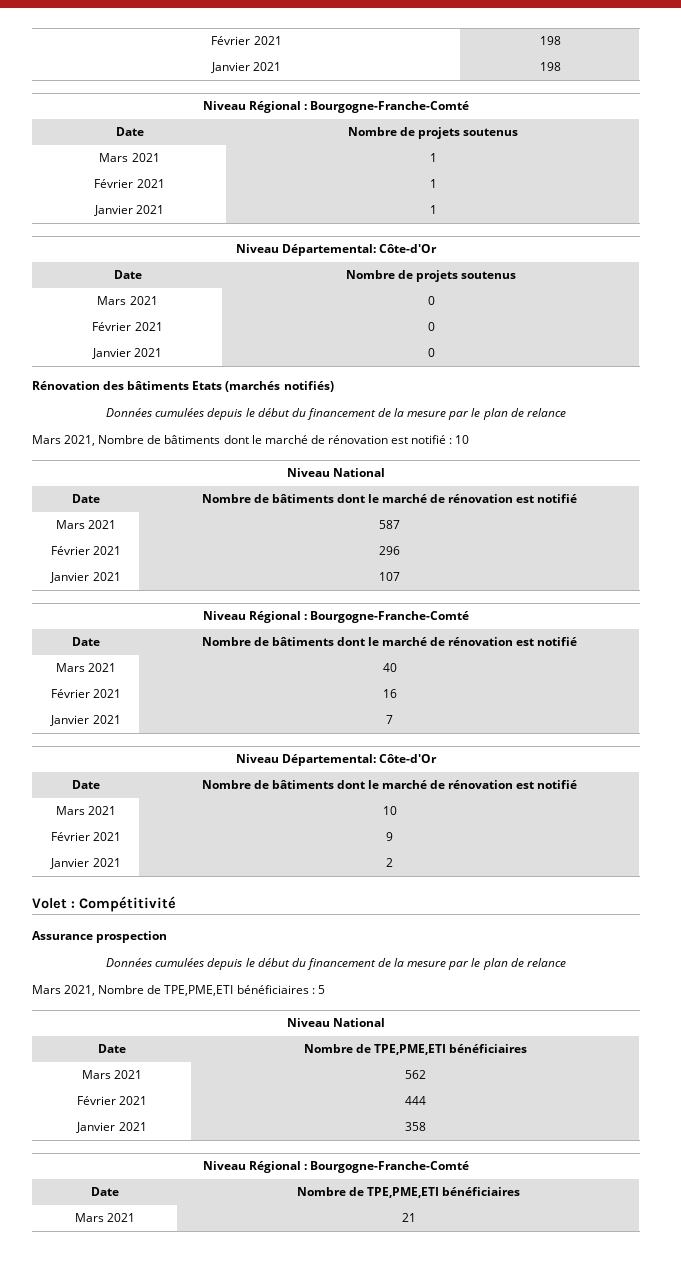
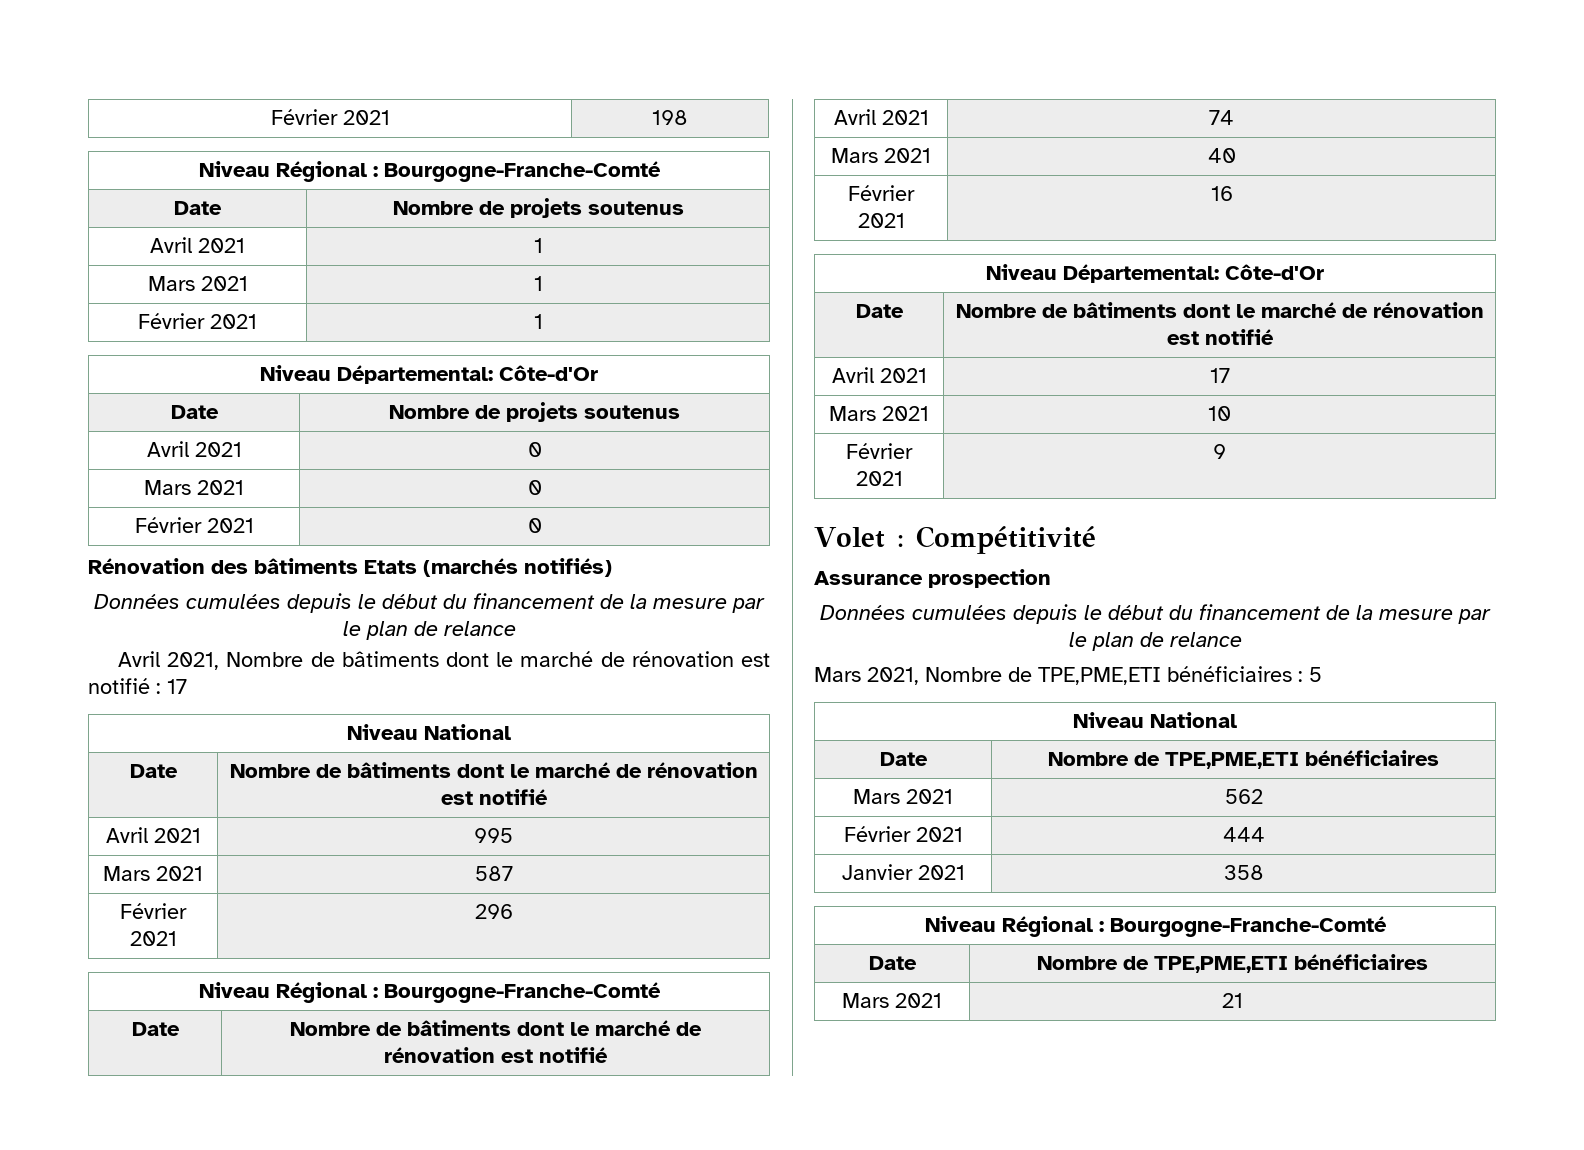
- Janvier 2021 | 198
+ Avril 2021 | 1
- Janvier 2021 | 1
+ Avril 2021 | 0
- Janvier 2021 | 0
- Mars 2021, Nombre de bâtiments dont le marché de rénovation est notifié : 10
+ Avril 2021, Nombre de bâtiments dont le marché de rénovation est notifié : 17
+ Avril 2021 | 995
- Janvier 2021 | 107
+ Avril 2021 | 74
- Janvier 2021 | 7
+ Avril 2021 | 17
- Janvier 2021 | 2

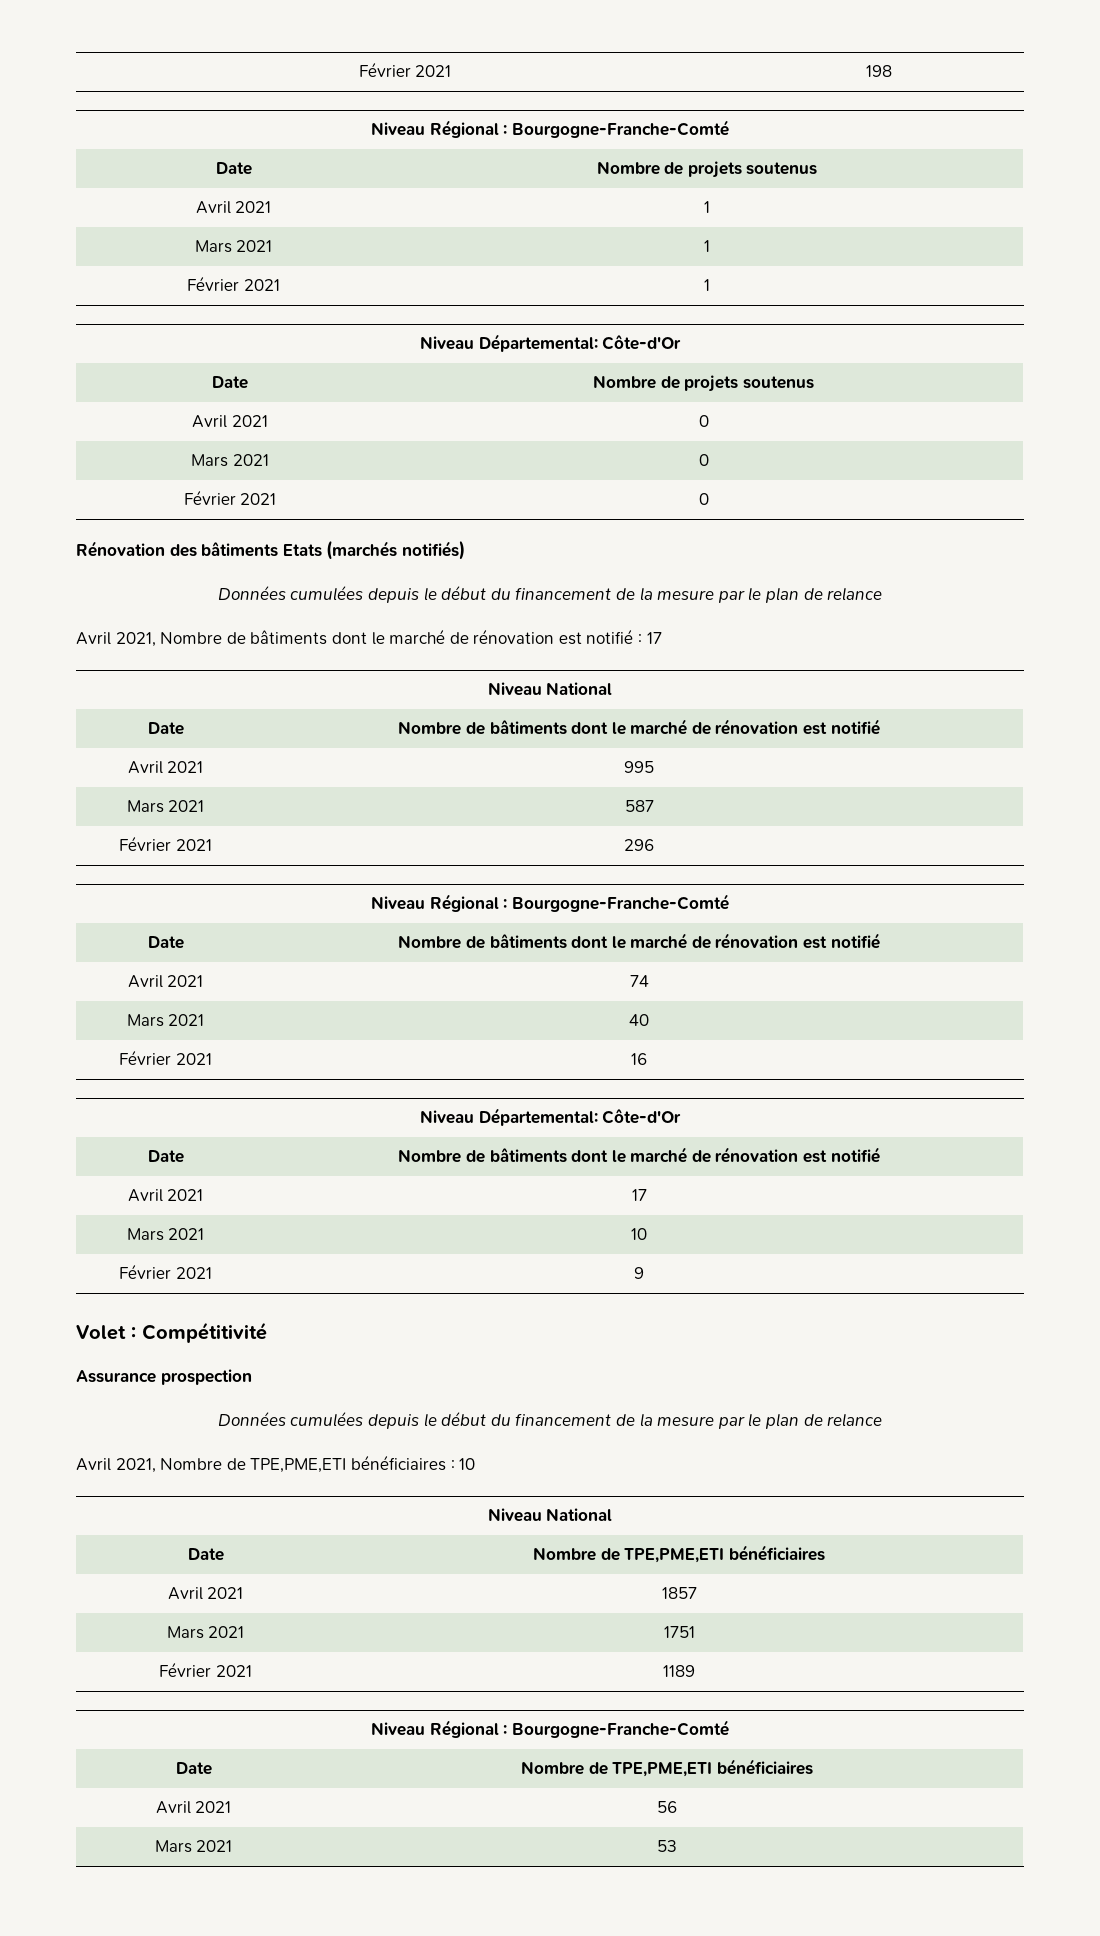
- Mars 2021, Nombre de TPE,PME,ETI bénéficiaires : 5
+ Avril 2021, Nombre de TPE,PME,ETI bénéficiaires : 10
- Mars 2021 | 562
- Février 2021 | 444
- Janvier 2021 | 358
+ Avril 2021 | 1857
+ Mars 2021 | 1751
+ Février 2021 | 1189
- Mars 2021 | 21
+ Avril 2021 | 56
+ Mars 2021 | 53

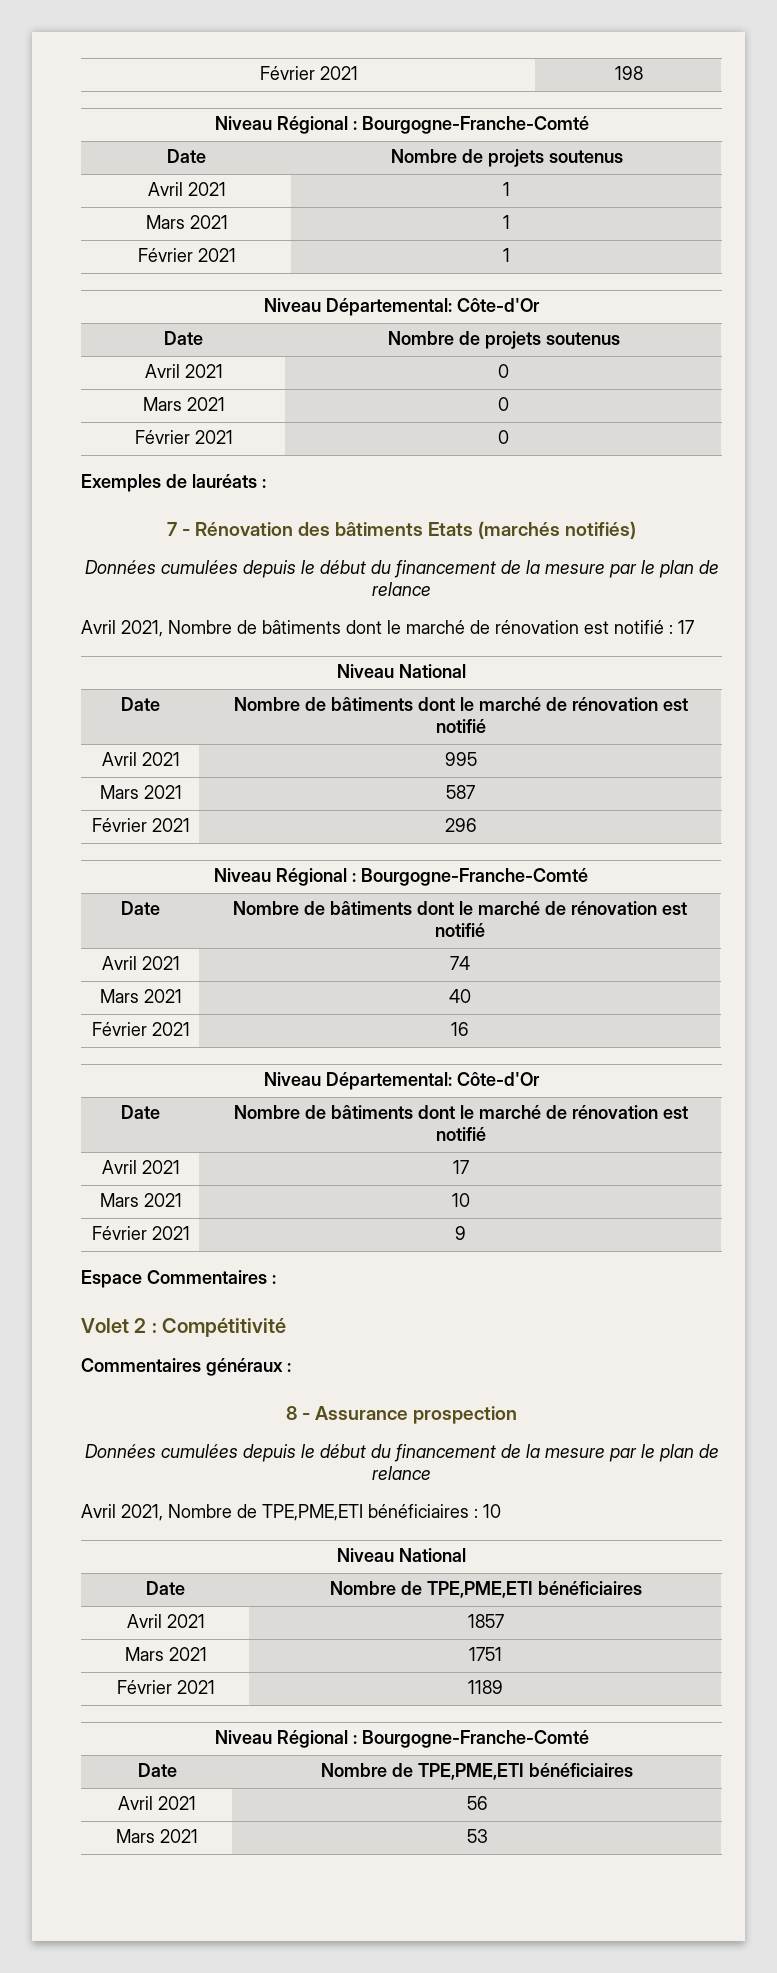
- Rénovation des bâtiments Etats (marchés notifiés)
+ Exemples de lauréats :
+ 7 - Rénovation des bâtiments Etats (marchés notifiés)
+ Espace Commentaires :
- Volet : Compétitivité
+ Volet 2 : Compétitivité
- Assurance prospection
+ Commentaires généraux :
+ 8 - Assurance prospection

